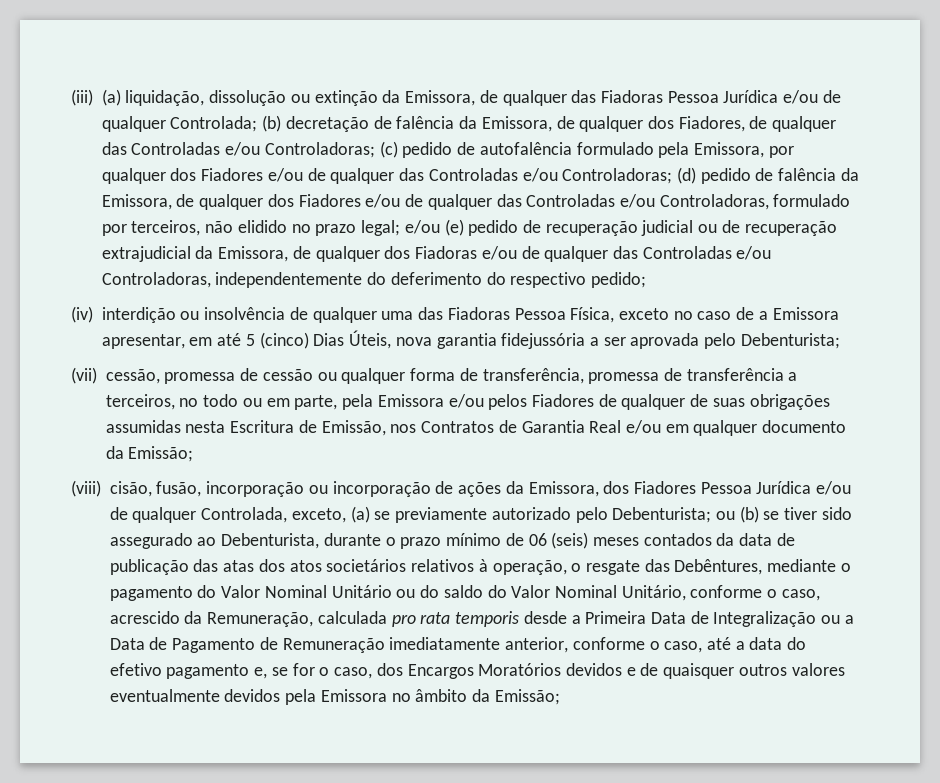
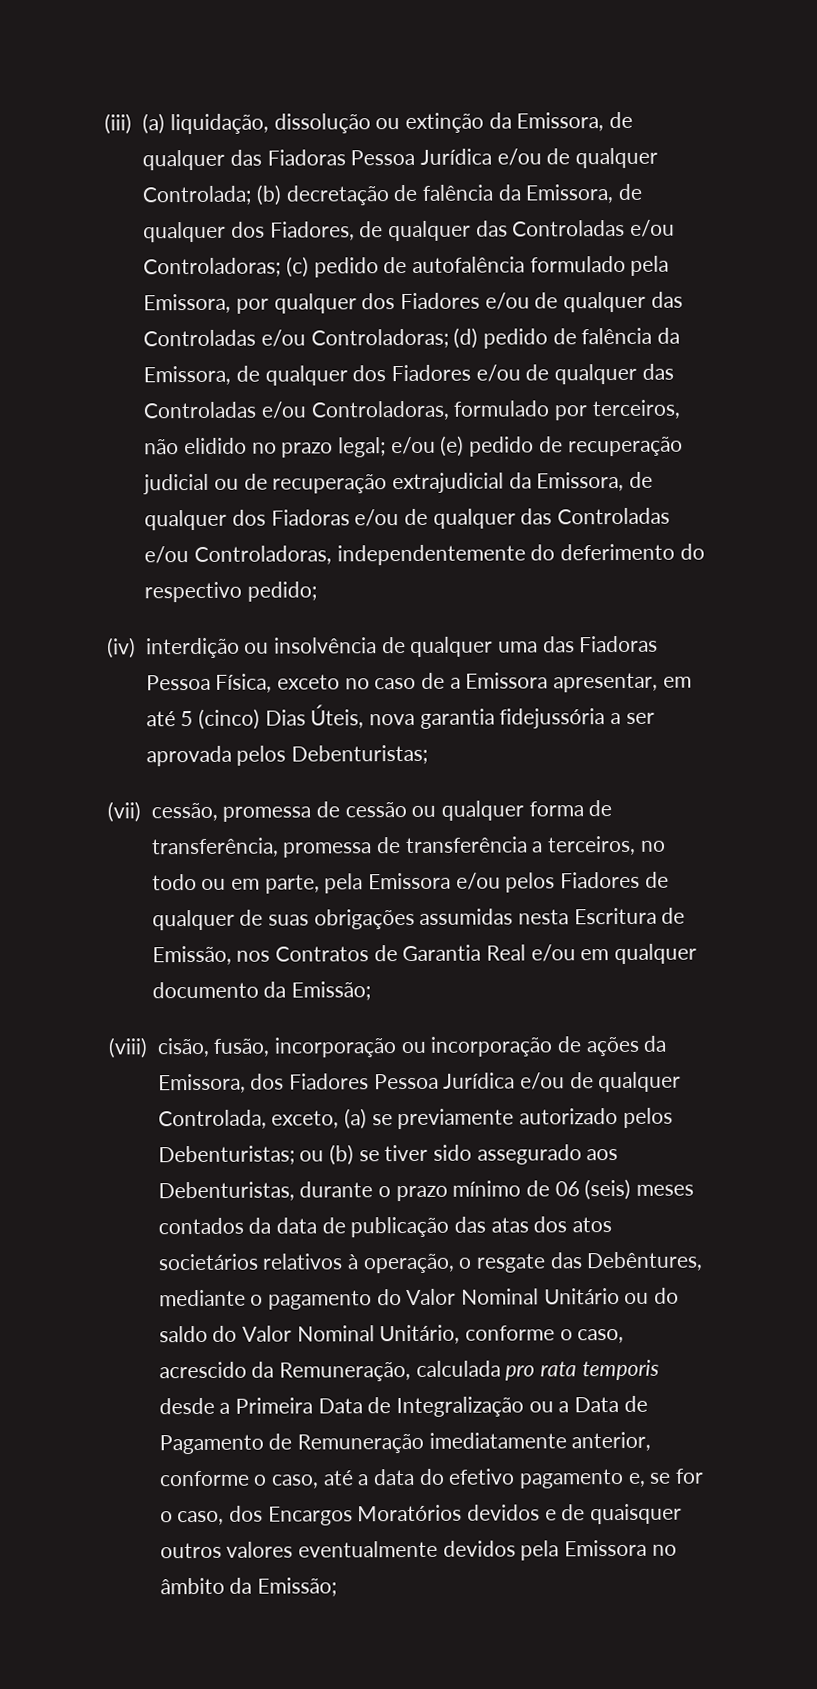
- (iv) interdição ou insolvência de qualquer uma das Fiadoras Pessoa Física, exceto no caso de a Emissora apresentar, em até 5 (cinco) Dias Úteis, nova garantia fidejussória a ser aprovada pelo Debenturista;
+ (iv) interdição ou insolvência de qualquer uma das Fiadoras Pessoa Física, exceto no caso de a Emissora apresentar, em até 5 (cinco) Dias Úteis, nova garantia fidejussória a ser aprovada pelos Debenturistas;
- (viii) cisão, fusão, incorporação ou incorporação de ações da Emissora, dos Fiadores Pessoa Jurídica e/ou de qualquer Controlada, exceto, (a) se previamente autorizado pelo Debenturista;
+ (viii) cisão, fusão, incorporação ou incorporação de ações da Emissora, dos Fiadores Pessoa Jurídica e/ou de qualquer Controlada, exceto, (a) se previamente autorizado pelos Debenturistas;
- ou (b) se tiver sido assegurado ao Debenturista, durante o prazo mínimo de 06 (seis) meses contados da data de publicação das atas dos atos societários relativos à operação, o resgate das Debêntures, mediante o pagamento do Valor Nominal Unitário ou do saldo do Valor Nominal Unitário, conforme o caso, acrescido da Remuneração, calculada pro rata temporis desde a Primeira Data de Integralização ou a Data de Pagamento de Remuneração imediatamente anterior, conforme o caso, até a data do efetivo pagamento e, se for o caso, dos Encargos Moratórios devidos e de quaisquer outros valores eventualmente devidos pela Emissora no âmbito da Emissão;
+ ou (b) se tiver sido assegurado aos Debenturistas, durante o prazo mínimo de 06 (seis) meses contados da data de publicação das atas dos atos societários relativos à operação, o resgate das Debêntures, mediante o pagamento do Valor Nominal Unitário ou do saldo do Valor Nominal Unitário, conforme o caso, acrescido da Remuneração, calculada pro rata temporis desde a Primeira Data de Integralização ou a Data de Pagamento de Remuneração imediatamente anterior, conforme o caso, até a data do efetivo pagamento e, se for o caso, dos Encargos Moratórios devidos e de quaisquer outros valores eventualmente devidos pela Emissora no âmbito da Emissão;

